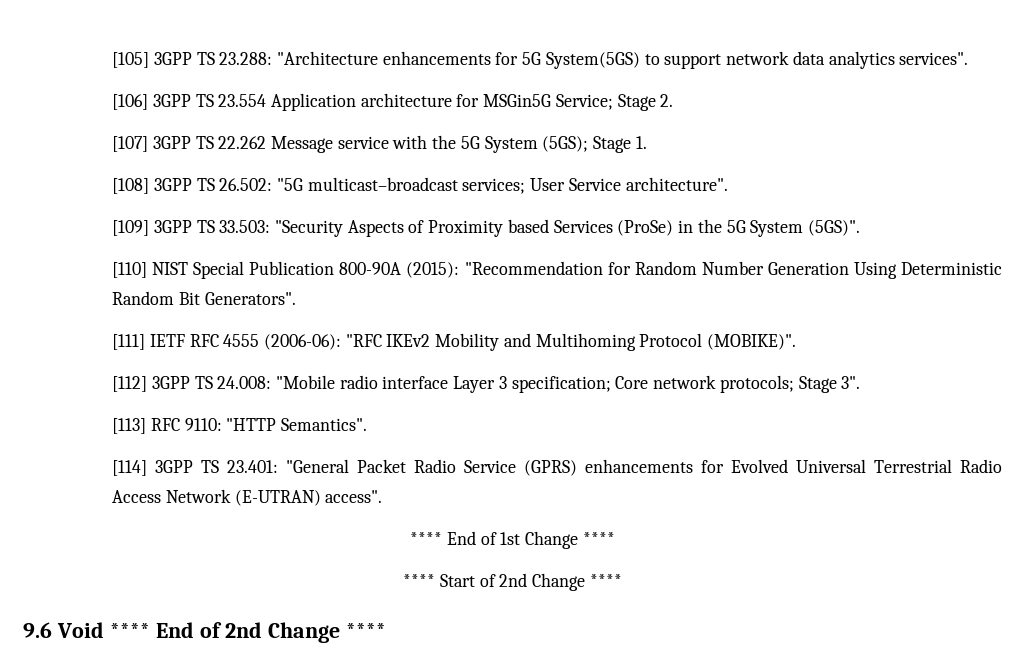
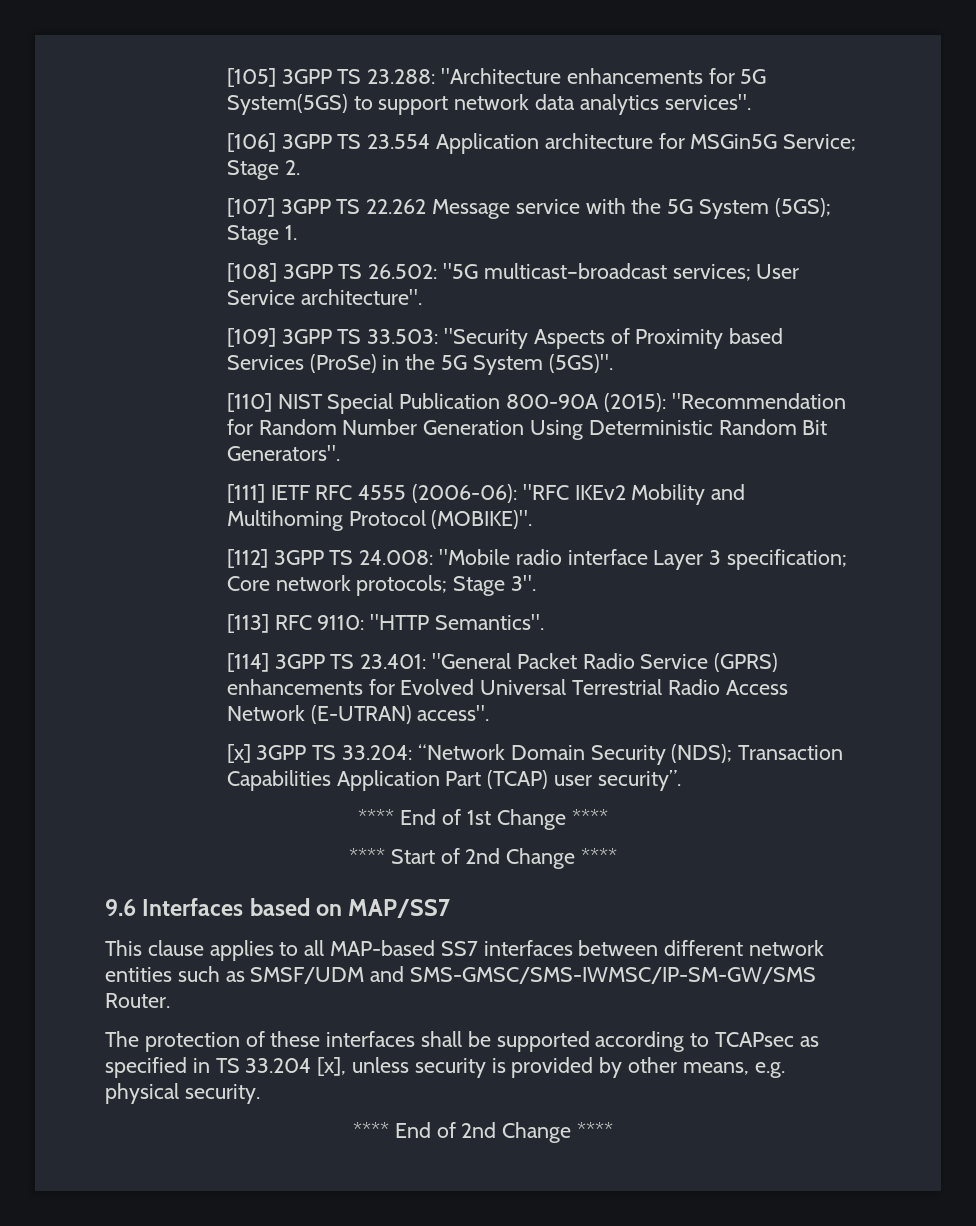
+ [x] 3GPP TS 33.204: “Network Domain Security (NDS); Transaction Capabilities Application Part (TCAP) user security”.
- 9.6 Void **** End of 2nd Change ****
+ 9.6 Interfaces based on MAP/SS7
+ This clause applies to all MAP-based SS7 interfaces between different network entities such as SMSF/UDM and SMS-GMSC/SMS-IWMSC/IP-SM-GW/SMS Router.
+ The protection of these interfaces shall be supported according to TCAPsec as specified in TS 33.204 [x], unless security is provided by other means, e.g. physical security.
+ **** End of 2nd Change ****

